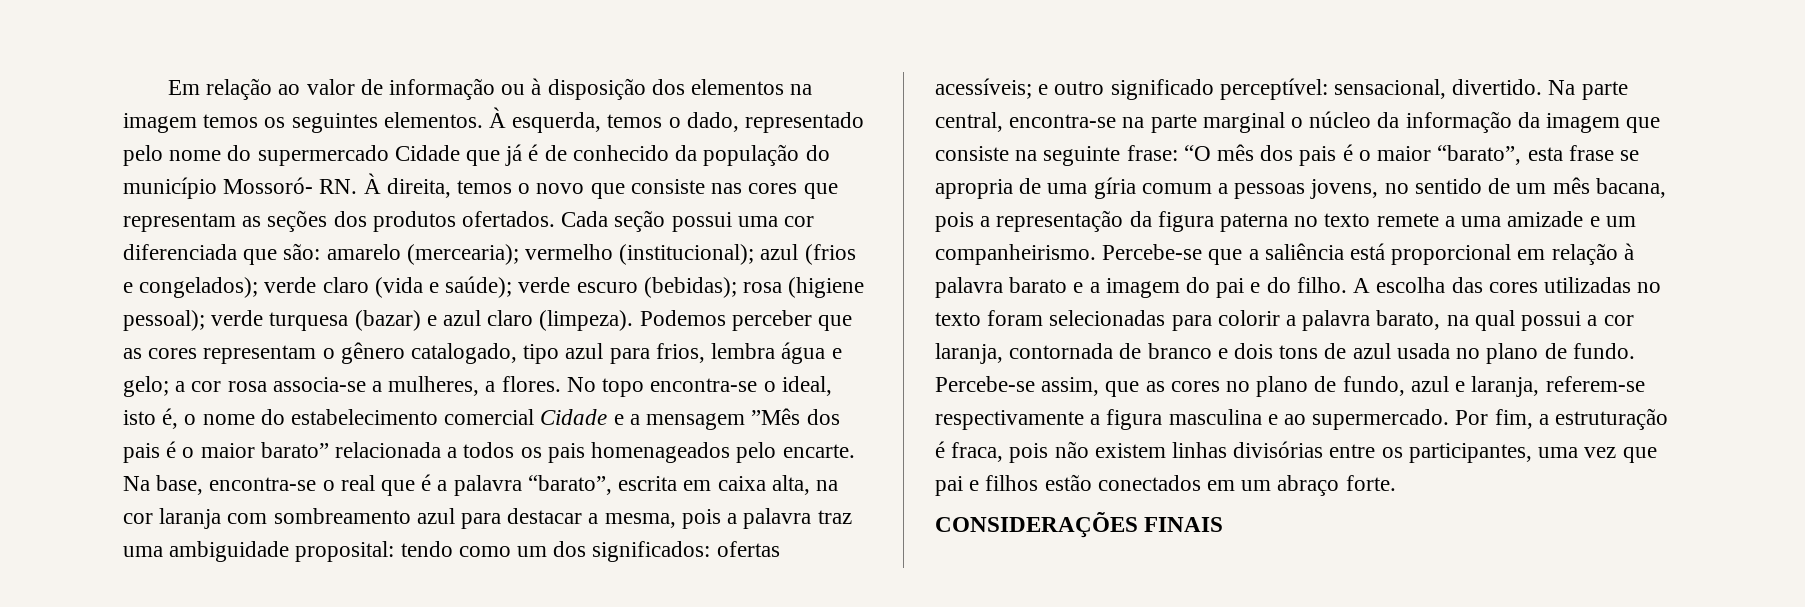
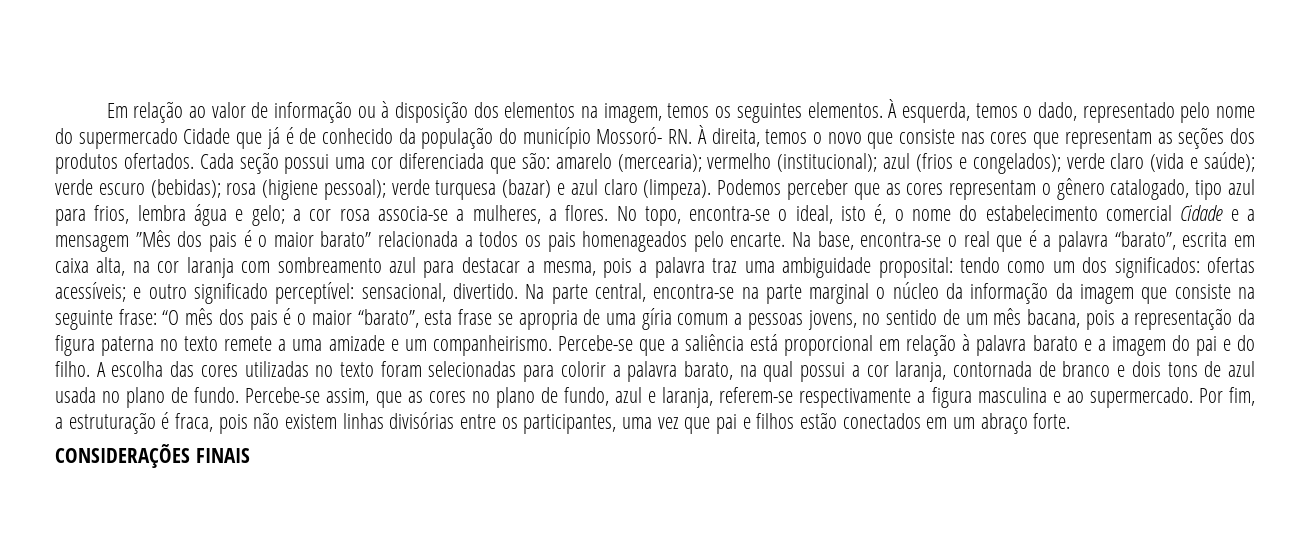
- Em relação ao valor de informação ou à disposição dos elementos na imagem temos os seguintes elementos.
+ Em relação ao valor de informação ou à disposição dos elementos na imagem, temos os seguintes elementos.
- No topo encontra-se o ideal, isto é, o nome do estabelecimento comercial Cidade e a mensagem ”Mês dos pais é o maior barato” relacionada a todos os pais homenageados pelo encarte.
+ No topo, encontra-se o ideal, isto é, o nome do estabelecimento comercial Cidade e a mensagem ”Mês dos pais é o maior barato” relacionada a todos os pais homenageados pelo encarte.

